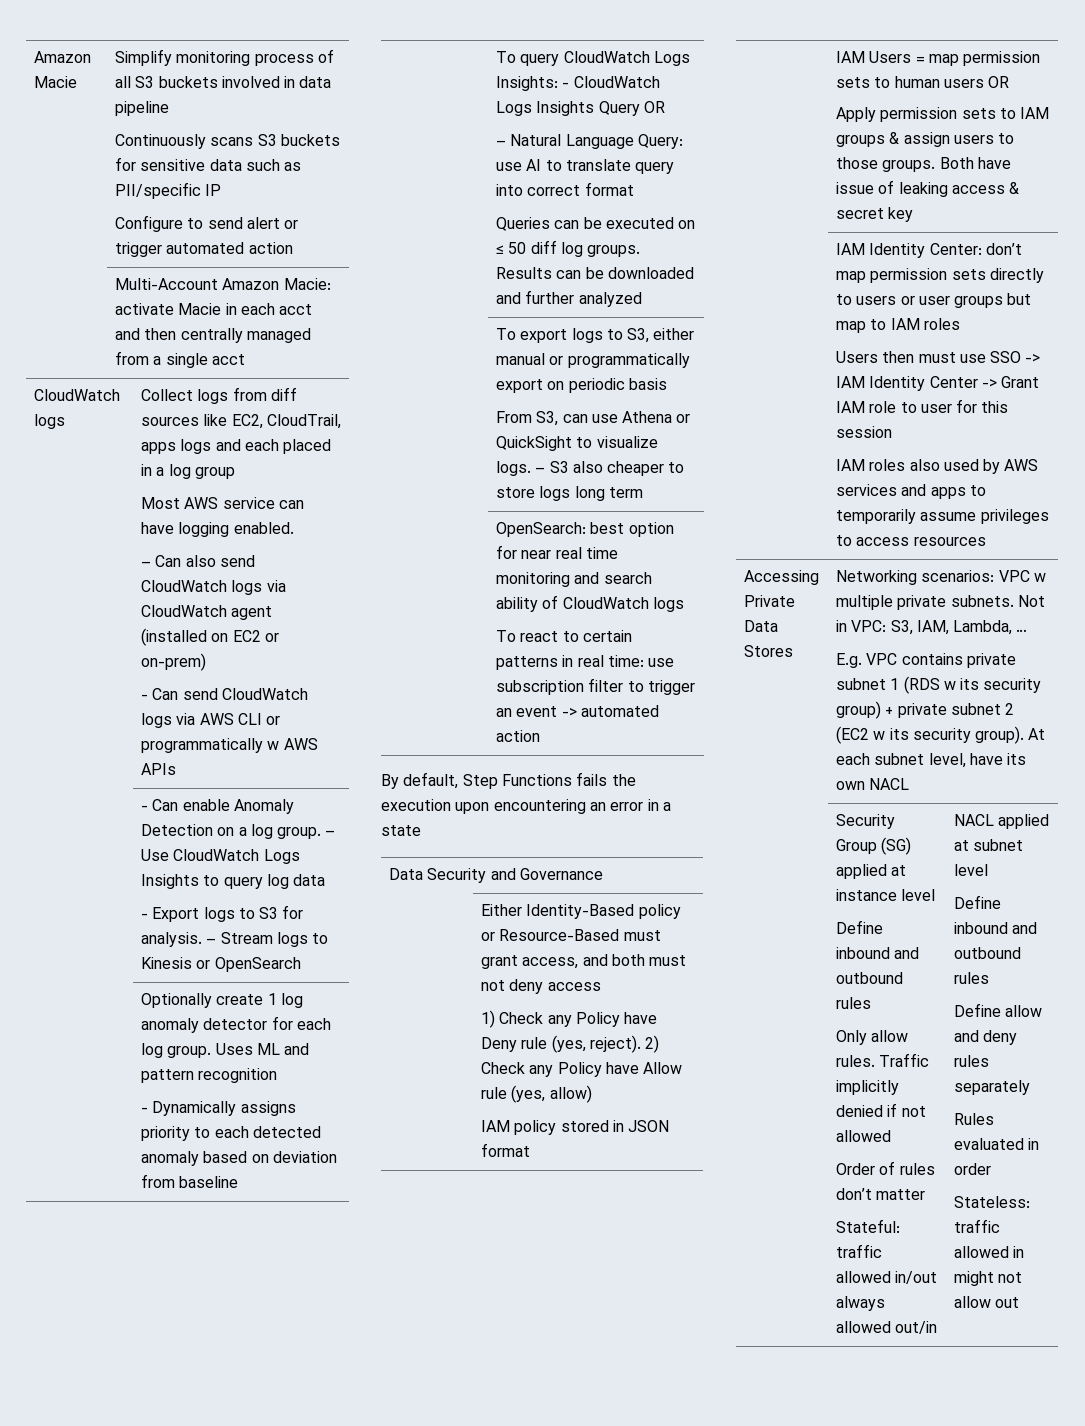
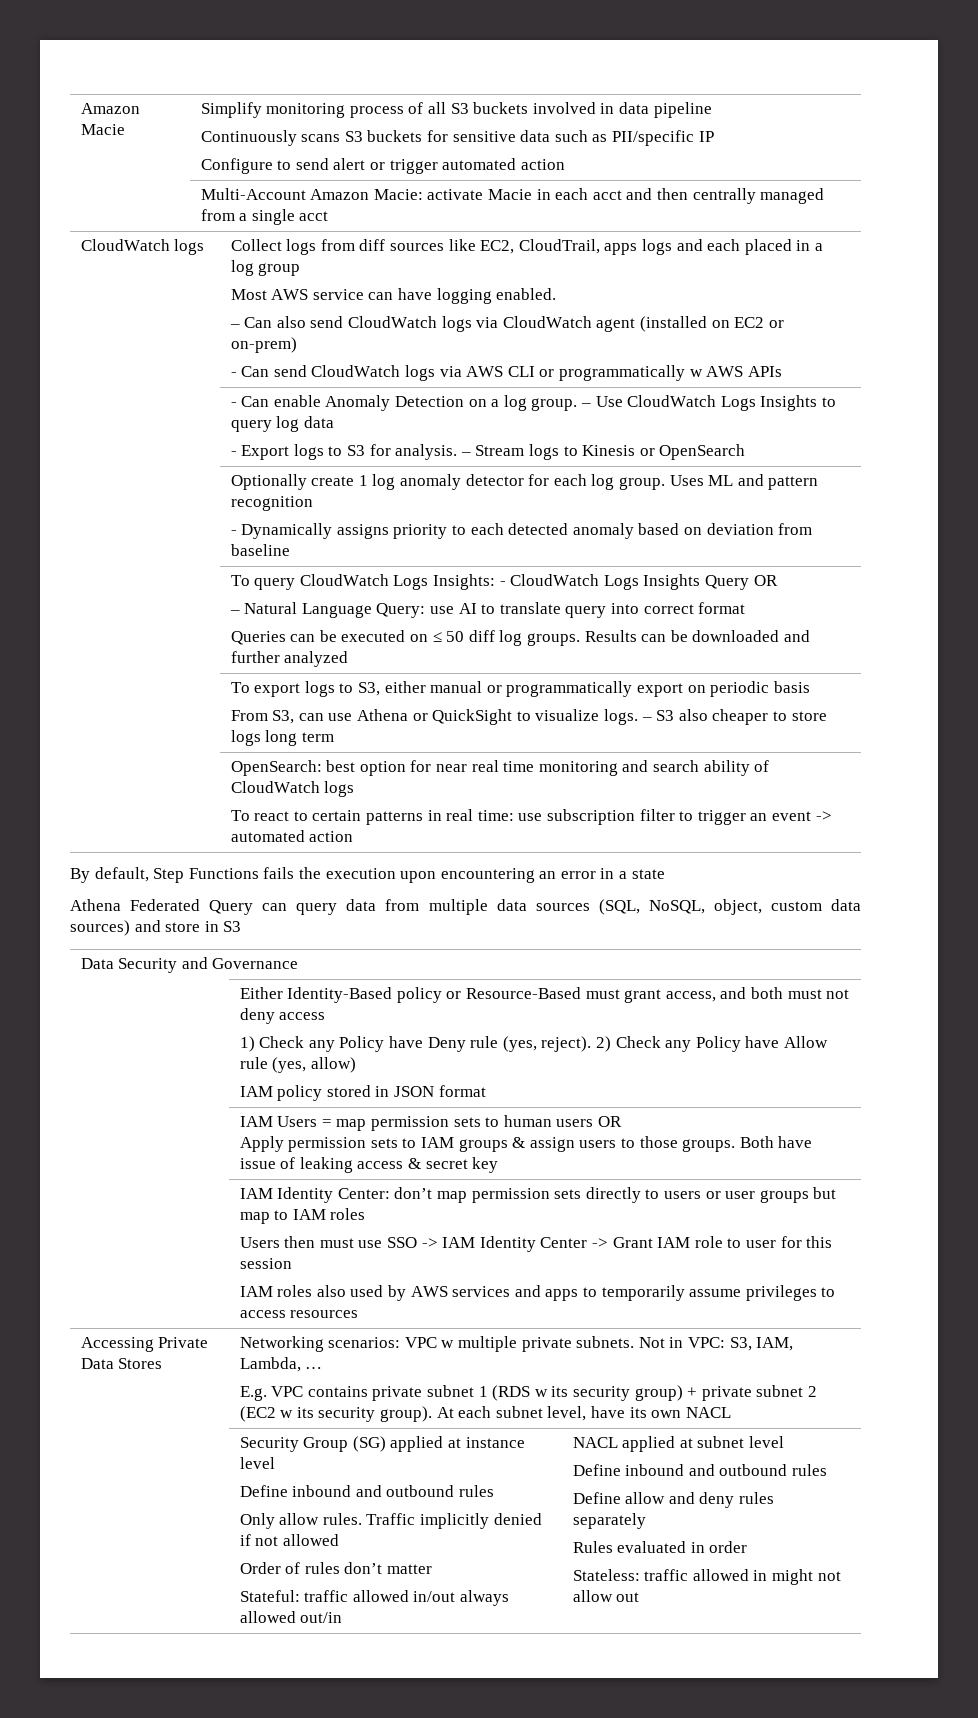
+ Athena Federated Query can query data from multiple data sources (SQL, NoSQL, object, custom data sources) and store in S3

